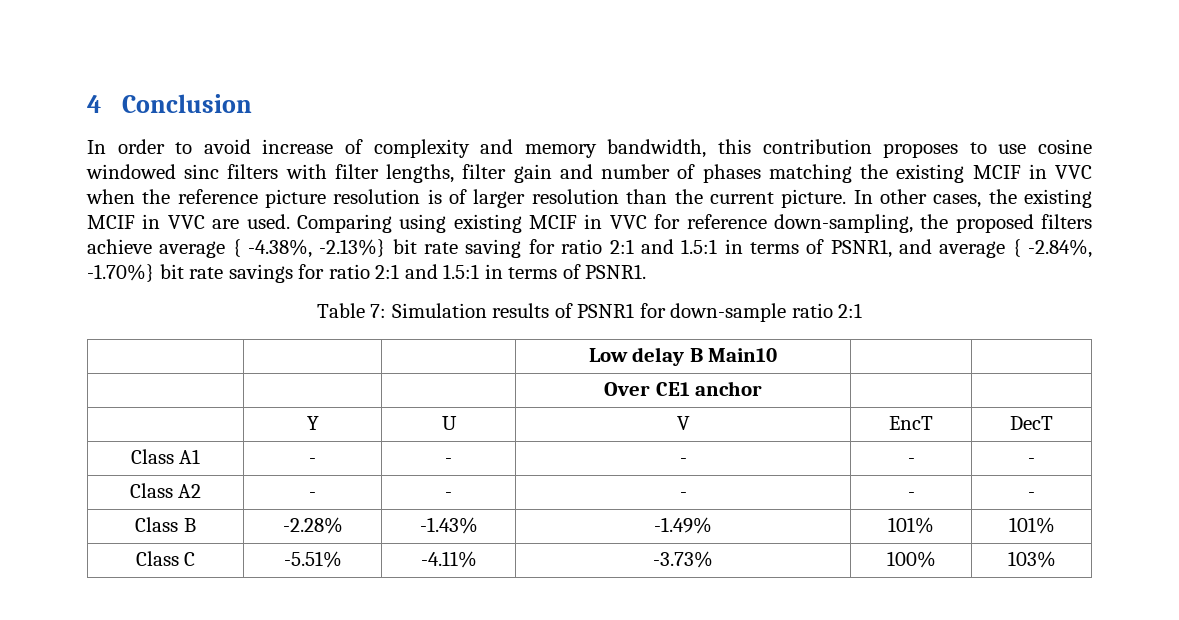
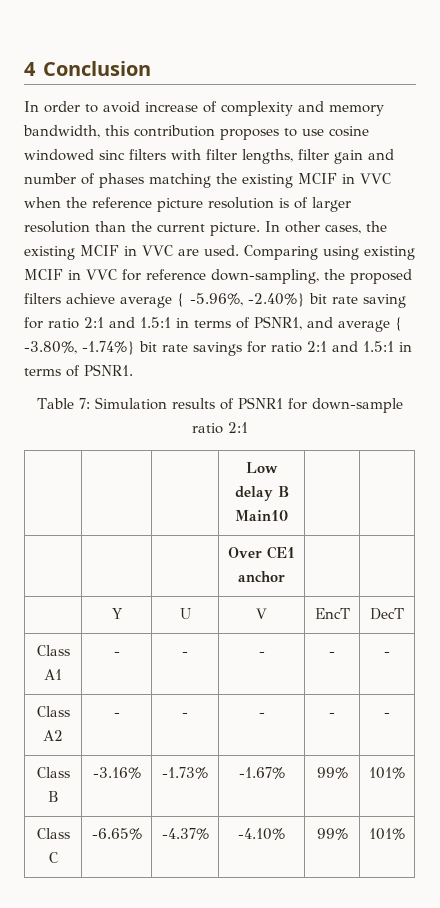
- Comparing using existing MCIF in VVC for reference down-sampling, the proposed filters achieve average { -4.38%, -2.13%} bit rate saving for ratio 2:1 and 1.5:1 in terms of PSNR1, and average { -2.84%, -1.70%} bit rate savings for ratio 2:1 and 1.5:1 in terms of PSNR1.
+ Comparing using existing MCIF in VVC for reference down-sampling, the proposed filters achieve average { -5.96%, -2.40%} bit rate saving for ratio 2:1 and 1.5:1 in terms of PSNR1, and average { -3.80%, -1.74%} bit rate savings for ratio 2:1 and 1.5:1 in terms of PSNR1.
- Class B | -2.28% | -1.43% | -1.49% | 101% | 101%
+ Class B | -3.16% | -1.73% | -1.67% | 99% | 101%
- Class C | -5.51% | -4.11% | -3.73% | 100% | 103%
+ Class C | -6.65% | -4.37% | -4.10% | 99% | 101%

